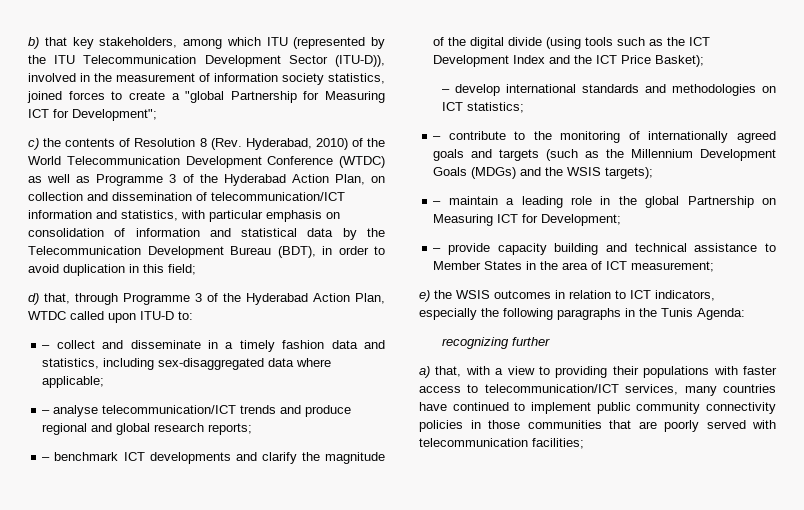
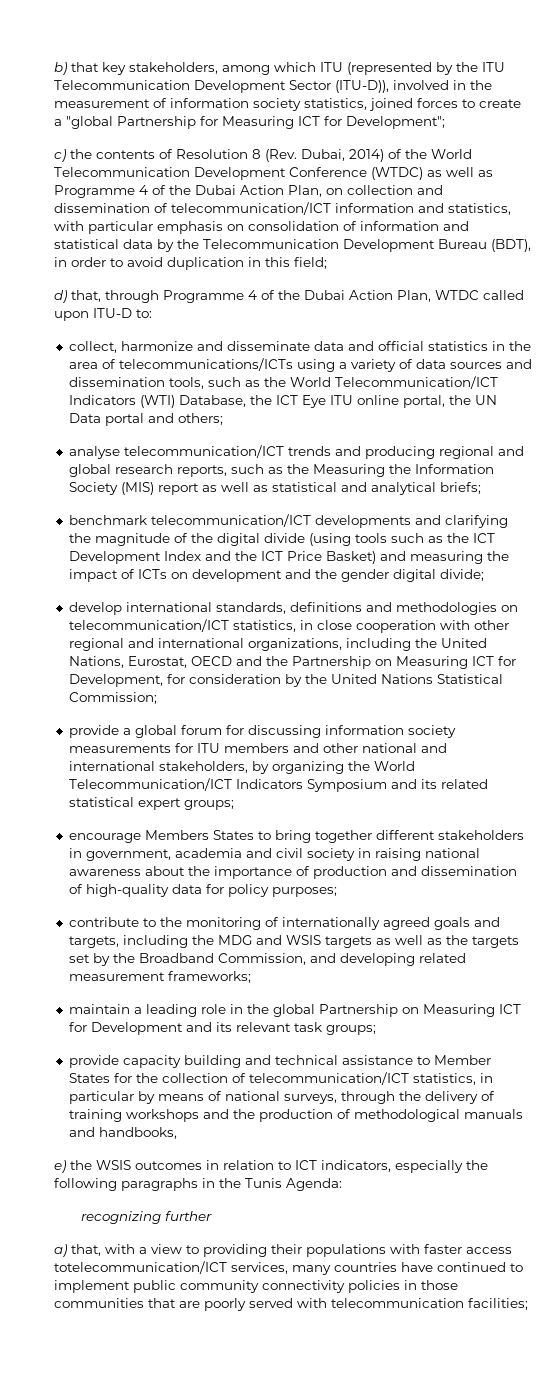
- c) the contents of Resolution 8 (Rev. Hyderabad, 2010) of the World Telecommunication Development Conference (WTDC) as well as Programme 3 of the Hyderabad Action Plan, on collection and dissemination of telecommunication/ICT information and statistics, with particular emphasis on consolidation of information and statistical data by the Telecommunication Development Bureau (BDT), in order to avoid duplication in this field;
+ c) the contents of Resolution 8 (Rev. Dubai, 2014) of the World Telecommunication Development Conference (WTDC) as well as Programme 4 of the Dubai Action Plan, on collection and dissemination of telecommunication/ICT information and statistics, with particular emphasis on consolidation of information and statistical data by the Telecommunication Development Bureau (BDT), in order to avoid duplication in this field;
- d) that, through Programme 3 of the Hyderabad Action Plan, WTDC called upon ITU-D to:
+ d) that, through Programme 4 of the Dubai Action Plan, WTDC called upon ITU-D to:
- – collect and disseminate in a timely fashion data and statistics, including sex-disaggregated data where applicable;
- – analyse telecommunication/ICT trends and produce regional and global research reports;
- – benchmark ICT developments and clarify the magnitude of the digital divide (using tools such as the ICT Development Index and the ICT Price Basket);
- – develop international standards and methodologies on ICT statistics;
- – contribute to the monitoring of internationally agreed goals and targets (such as the Millennium Development Goals (MDGs) and the WSIS targets);
- – maintain a leading role in the global Partnership on Measuring ICT for Development;
- – provide capacity building and technical assistance to Member States in the area of ICT measurement;
+ collect, harmonize and disseminate data and official statistics in the area of telecommunications/ICTs using a variety of data sources and dissemination tools, such as the World Telecommunication/ICT Indicators (WTI) Database, the ICT Eye ITU online portal, the UN Data portal and others;
+ analyse telecommunication/ICT trends and producing regional and global research reports, such as the Measuring the Information Society (MIS) report as well as statistical and analytical briefs;
+ benchmark telecommunication/ICT developments and clarifying the magnitude of the digital divide (using tools such as the ICT Development Index and the ICT Price Basket) and measuring the impact of ICTs on development and the gender digital divide;
+ develop international standards, definitions and methodologies on telecommunication/ICT statistics, in close cooperation with other regional and international organizations, including the United Nations, Eurostat, OECD and the Partnership on Measuring ICT for Development, for consideration by the United Nations Statistical Commission;
+ provide a global forum for discussing information society measurements for ITU members and other national and international stakeholders, by organizing the World Telecommunication/ICT Indicators Symposium and its related statistical expert groups;
+ encourage Members States to bring together different stakeholders in government, academia and civil society in raising national awareness about the importance of production and dissemination of high-quality data for policy purposes;
+ contribute to the monitoring of internationally agreed goals and targets, including the MDG and WSIS targets as well as the targets set by the Broadband Commission, and developing related measurement frameworks;
+ maintain a leading role in the global Partnership on Measuring ICT for Development and its relevant task groups;
+ provide capacity building and technical assistance to Member States for the collection of telecommunication/ICT statistics, in particular by means of national surveys, through the delivery of training workshops and the production of methodological manuals and handbooks,
- a) that, with a view to providing their populations with faster access to telecommunication/ICT services, many countries have continued to implement public community connectivity policies in those communities that are poorly served with telecommunication facilities;
+ a) that, with a view to providing their populations with faster access totelecommunication/ICT services, many countries have continued to implement public community connectivity policies in those communities that are poorly served with telecommunication facilities;

